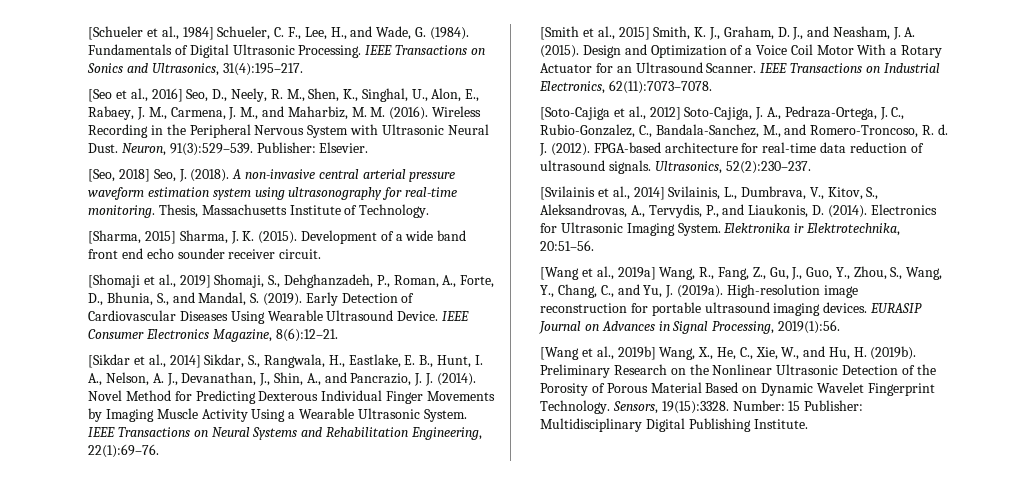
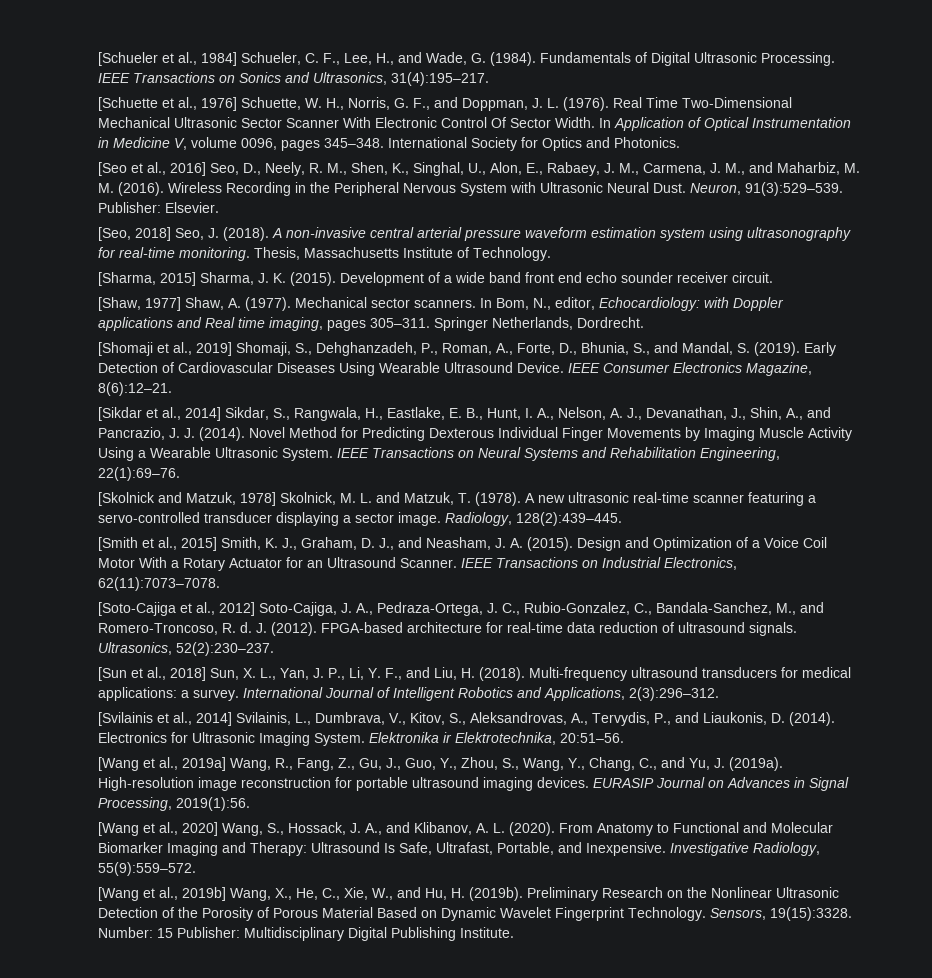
+ [Schuette et al., 1976] Schuette, W. H., Norris, G. F., and Doppman, J. L. (1976). Real Time Two-Dimensional Mechanical Ultrasonic Sector Scanner With Electronic Control Of Sector Width. In Application of Optical Instrumentation in Medicine V, volume 0096, pages 345–348. International Society for Optics and Photonics.
+ [Shaw, 1977] Shaw, A. (1977). Mechanical sector scanners. In Bom, N., editor, Echocardiology: with Doppler applications and Real time imaging, pages 305–311. Springer Netherlands, Dordrecht.
+ [Skolnick and Matzuk, 1978] Skolnick, M. L. and Matzuk, T. (1978). A new ultrasonic real-time scanner featuring a servo-controlled transducer displaying a sector image. Radiology, 128(2):439–445.
+ [Sun et al., 2018] Sun, X. L., Yan, J. P., Li, Y. F., and Liu, H. (2018). Multi-frequency ultrasound transducers for medical applications: a survey. International Journal of Intelligent Robotics and Applications, 2(3):296–312.
+ [Wang et al., 2020] Wang, S., Hossack, J. A., and Klibanov, A. L. (2020). From Anatomy to Functional and Molecular Biomarker Imaging and Therapy: Ultrasound Is Safe, Ultrafast, Portable, and Inexpensive. Investigative Radiology, 55(9):559–572.

